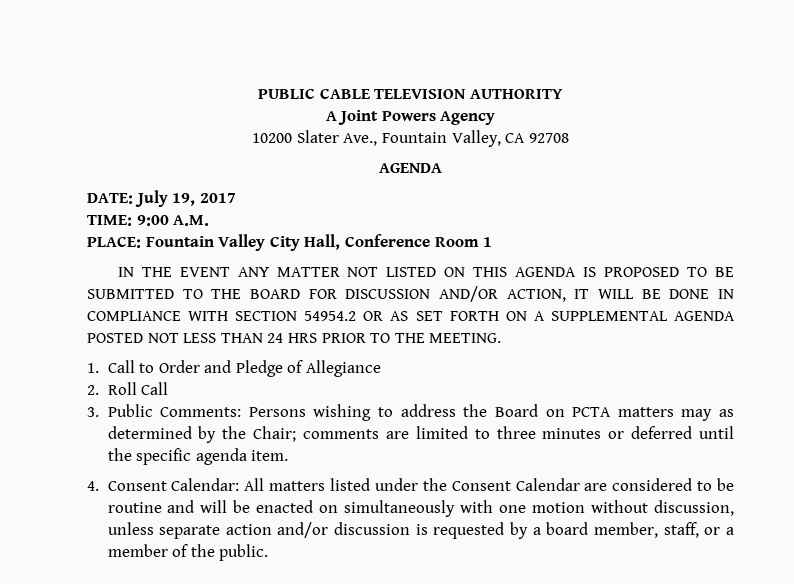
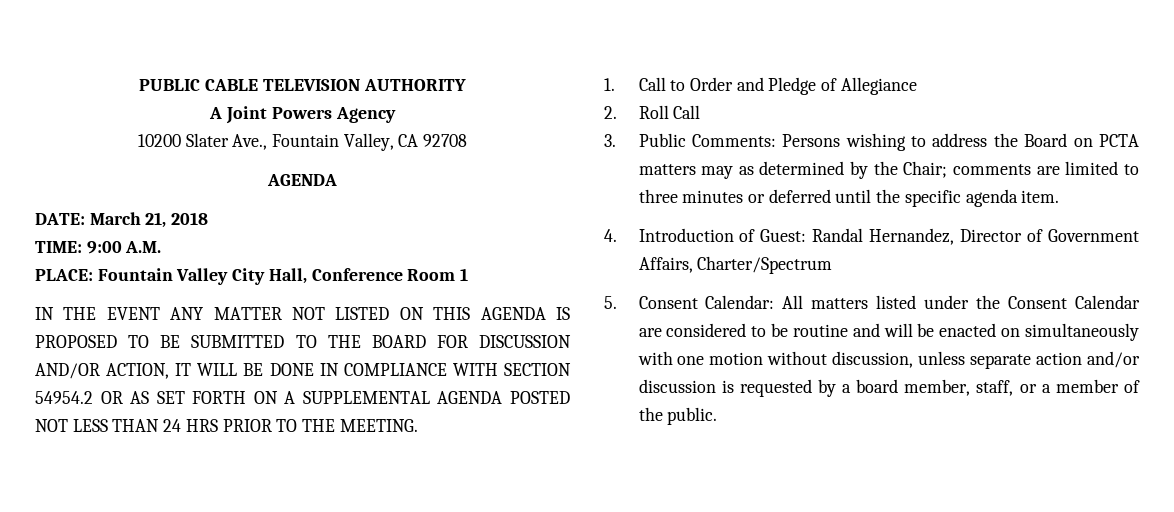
- DATE: July 19, 2017
+ DATE: March 21, 2018
- 4. Consent Calendar: All matters listed under the Consent Calendar are considered to be routine and will be enacted on simultaneously with one motion without discussion, unless separate action and/or discussion is requested by a board member, staff, or a member of the public.
+ 4. Introduction of Guest: Randal Hernandez, Director of Government Affairs, Charter/Spectrum
+ 5. Consent Calendar: All matters listed under the Consent Calendar are considered to be routine and will be enacted on simultaneously with one motion without discussion, unless separate action and/or discussion is requested by a board member, staff, or a member of the public.

